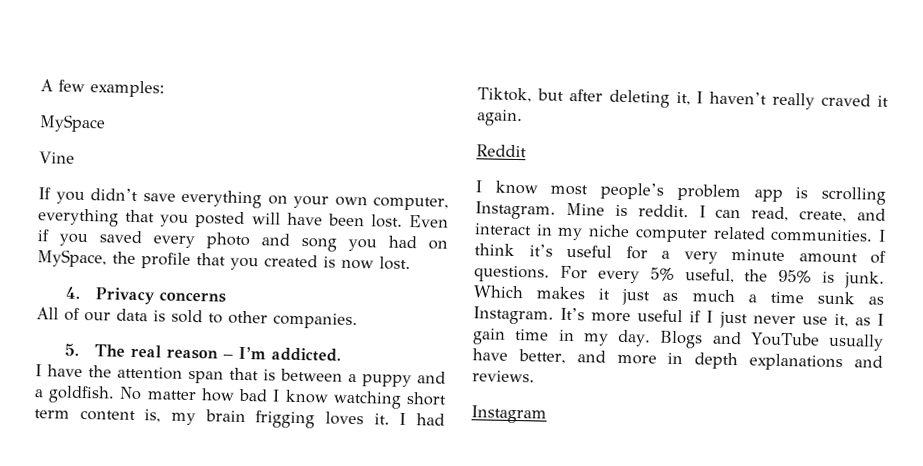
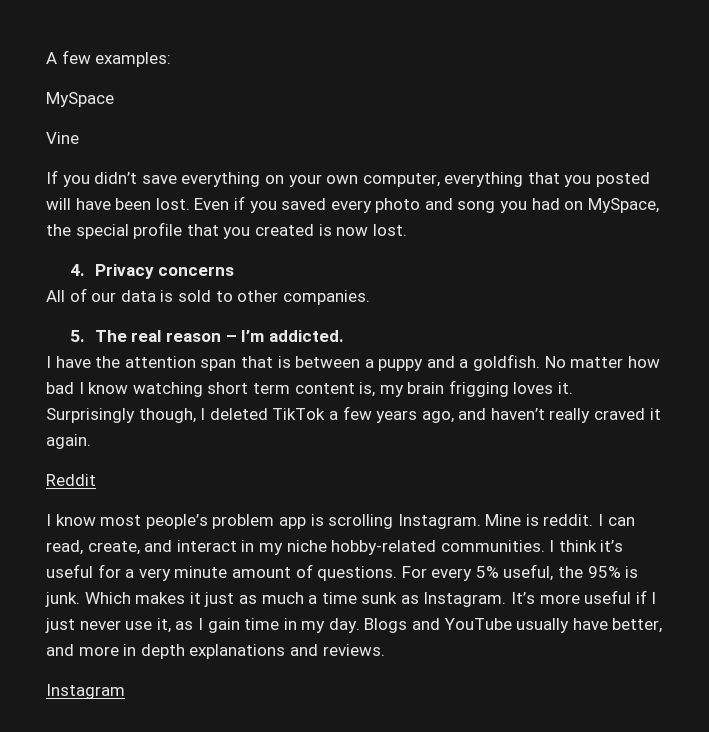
- Even if you saved every photo and song you had on MySpace, the profile that you created is now lost.
+ Even if you saved every photo and song you had on MySpace, the special profile that you created is now lost.
- I had Tiktok, but after deleting it, I haven’t really craved it again.
+ Surprisingly though, I deleted TikTok a few years ago, and haven’t really craved it again.
- I can read, create, and interact in my niche computer related communities.
+ I can read, create, and interact in my niche hobby-related communities.

